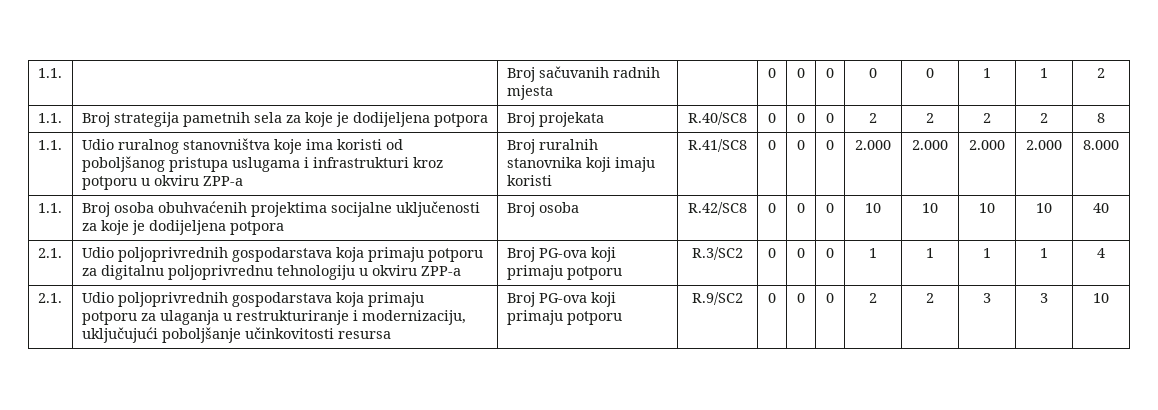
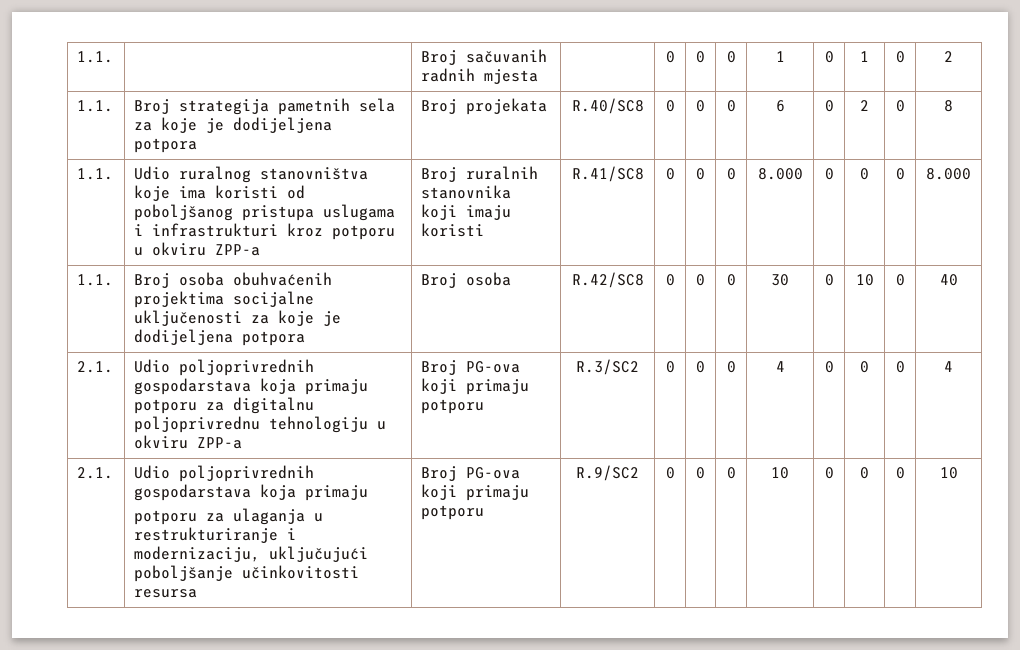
- 1.1. | | Broj sačuvanih radnih mjesta | | 0 | 0 | 0 | 0 | 0 | 1 | 1 | 2
+ 1.1. | | Broj sačuvanih radnih mjesta | | 0 | 0 | 0 | 1 | 0 | 1 | 0 | 2
- 1.1. | Broj strategija pametnih sela za koje je dodijeljena potpora | Broj projekata | R.40/SC8 | 0 | 0 | 0 | 2 | 2 | 2 | 2 | 8
+ 1.1. | Broj strategija pametnih sela za koje je dodijeljena potpora | Broj projekata | R.40/SC8 | 0 | 0 | 0 | 6 | 0 | 2 | 0 | 8
- 1.1. | Udio ruralnog stanovništva koje ima koristi od poboljšanog pristupa uslugama i infrastrukturi kroz potporu u okviru ZPP-a | Broj ruralnih stanovnika koji imaju koristi | R.41/SC8 | 0 | 0 | 0 | 2.000 | 2.000 | 2.000 | 2.000 | 8.000
+ 1.1. | Udio ruralnog stanovništva koje ima koristi od poboljšanog pristupa uslugama i infrastrukturi kroz potporu u okviru ZPP-a | Broj ruralnih stanovnika koji imaju koristi | R.41/SC8 | 0 | 0 | 0 | 8.000 | 0 | 0 | 0 | 8.000
- 1.1. | Broj osoba obuhvaćenih projektima socijalne uključenosti za koje je dodijeljena potpora | Broj osoba | R.42/SC8 | 0 | 0 | 0 | 10 | 10 | 10 | 10 | 40
+ 1.1. | Broj osoba obuhvaćenih projektima socijalne uključenosti za koje je dodijeljena potpora | Broj osoba | R.42/SC8 | 0 | 0 | 0 | 30 | 0 | 10 | 0 | 40
- 2.1. | Udio poljoprivrednih gospodarstava koja primaju potporu za digitalnu poljoprivrednu tehnologiju u okviru ZPP-a | Broj PG-ova koji primaju potporu | R.3/SC2 | 0 | 0 | 0 | 1 | 1 | 1 | 1 | 4
+ 2.1. | Udio poljoprivrednih gospodarstava koja primaju potporu za digitalnu poljoprivrednu tehnologiju u okviru ZPP-a | Broj PG-ova koji primaju potporu | R.3/SC2 | 0 | 0 | 0 | 4 | 0 | 0 | 0 | 4
  2.1. | Udio poljoprivrednih gospodarstava koja primaju
- potporu za ulaganja u restrukturiranje i modernizaciju, uključujući poboljšanje učinkovitosti resursa | Broj PG-ova koji primaju potporu | R.9/SC2 | 0 | 0 | 0 | 2 | 2 | 3 | 3 | 10
+ potporu za ulaganja u restrukturiranje i modernizaciju, uključujući poboljšanje učinkovitosti resursa | Broj PG-ova koji primaju potporu | R.9/SC2 | 0 | 0 | 0 | 10 | 0 | 0 | 0 | 10

